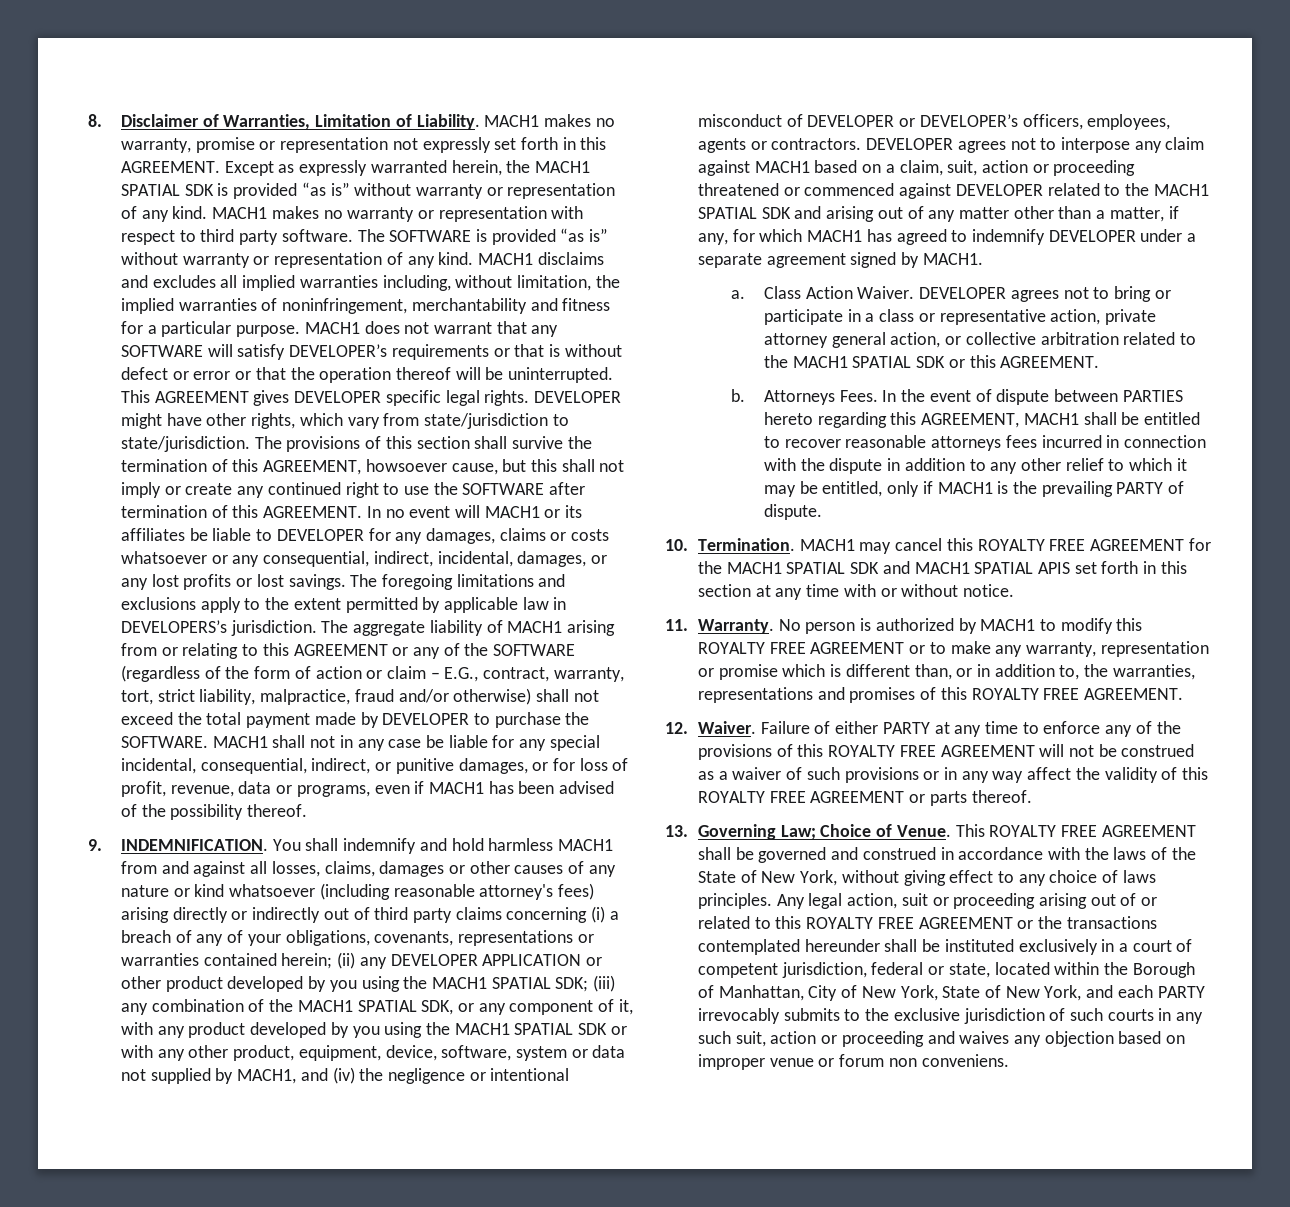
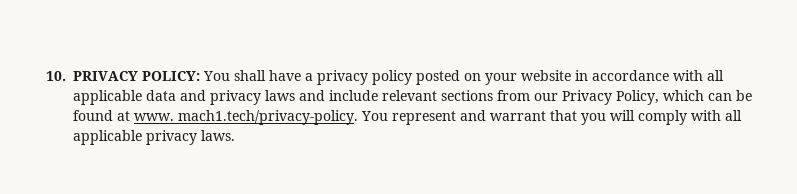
- 8. Disclaimer of Warranties, Limitation of Liability. MACH1 makes no warranty, promise or representation not expressly set forth in this AGREEMENT. Except as expressly warranted herein, the MACH1 SPATIAL SDK is provided “as is” without warranty or representation of any kind. MACH1 makes no warranty or representation with respect to third party software. The SOFTWARE is provided “as is” without warranty or representation of any kind. MACH1 disclaims and excludes all implied warranties including, without limitation, the implied warranties of noninfringement, merchantability and fitness for a particular purpose. MACH1 does not warrant that any SOFTWARE will satisfy DEVELOPER’s requirements or that is without defect or error or that the operation thereof will be uninterrupted. This AGREEMENT gives DEVELOPER specific legal rights. DEVELOPER might have other rights, which vary from state/jurisdiction to state/jurisdiction. The provisions of this section shall survive the termination of this AGREEMENT, howsoever cause, but this shall not imply or create any continued right to use the SOFTWARE after termination of this AGREEMENT. In no event will MACH1 or its affiliates be liable to DEVELOPER for any damages, claims or costs whatsoever or any consequential, indirect, incidental, damages, or any lost profits or lost savings. The foregoing limitations and exclusions apply to the extent permitted by applicable law in DEVELOPERS’s jurisdiction. The aggregate liability of MACH1 arising from or relating to this AGREEMENT or any of the SOFTWARE (regardless of the form of action or claim – E.G., contract, warranty, tort, strict liability, malpractice, fraud and/or otherwise) shall not exceed the total payment made by DEVELOPER to purchase the SOFTWARE. MACH1 shall not in any case be liable for any special incidental, consequential, indirect, or punitive damages, or for loss of profit, revenue, data or programs, even if MACH1 has been advised of the possibility thereof.
- 9. INDEMNIFICATION. You shall indemnify and hold harmless MACH1 from and against all losses, claims, damages or other causes of any nature or kind whatsoever (including reasonable attorney's fees) arising directly or indirectly out of third party claims concerning (i) a breach of any of your obligations, covenants, representations or warranties contained herein; (ii) any DEVELOPER APPLICATION or other product developed by you using the MACH1 SPATIAL SDK; (iii) any combination of the MACH1 SPATIAL SDK, or any component of it, with any product developed by you using the MACH1 SPATIAL SDK or with any other product, equipment, device, software, system or data not supplied by MACH1, and (iv) the negligence or intentional misconduct of DEVELOPER or DEVELOPER’s officers, employees, agents or contractors. DEVELOPER agrees not to interpose any claim against MACH1 based on a claim, suit, action or proceeding threatened or commenced against DEVELOPER related to the MACH1 SPATIAL SDK and arising out of any matter other than a matter, if any, for which MACH1 has agreed to indemnify DEVELOPER under a separate agreement signed by MACH1.
- a. Class Action Waiver. DEVELOPER agrees not to bring or participate in a class or representative action, private attorney general action, or collective arbitration related to the MACH1 SPATIAL SDK or this AGREEMENT.
- b. Attorneys Fees. In the event of dispute between PARTIES hereto regarding this AGREEMENT, MACH1 shall be entitled to recover reasonable attorneys fees incurred in connection with the dispute in addition to any other relief to which it may be entitled, only if MACH1 is the prevailing PARTY of dispute.
- 10. Termination. MACH1 may cancel this ROYALTY FREE AGREEMENT for the MACH1 SPATIAL SDK and MACH1 SPATIAL APIS set forth in this section at any time with or without notice.
- 11. Warranty. No person is authorized by MACH1 to modify this ROYALTY FREE AGREEMENT or to make any warranty, representation or promise which is different than, or in addition to, the warranties, representations and promises of this ROYALTY FREE AGREEMENT.
- 12. Waiver. Failure of either PARTY at any time to enforce any of the provisions of this ROYALTY FREE AGREEMENT will not be construed as a waiver of such provisions or in any way affect the validity of this ROYALTY FREE AGREEMENT or parts thereof.
- 13. Governing Law; Choice of Venue. This ROYALTY FREE AGREEMENT shall be governed and construed in accordance with the laws of the State of New York, without giving effect to any choice of laws principles. Any legal action, suit or proceeding arising out of or related to this ROYALTY FREE AGREEMENT or the transactions contemplated hereunder shall be instituted exclusively in a court of competent jurisdiction, federal or state, located within the Borough of Manhattan, City of New York, State of New York, and each PARTY irrevocably submits to the exclusive jurisdiction of such courts in any such suit, action or proceeding and waives any objection based on improper venue or forum non conveniens.
+ 10. PRIVACY POLICY: You shall have a privacy policy posted on your website in accordance with all applicable data and privacy laws and include relevant sections from our Privacy Policy, which can be found at www. mach1.tech/privacy-policy. You represent and warrant that you will comply with all applicable privacy laws.

